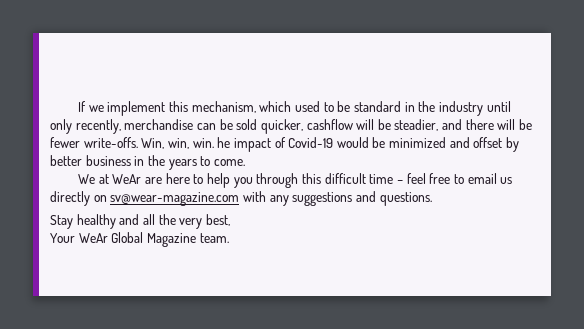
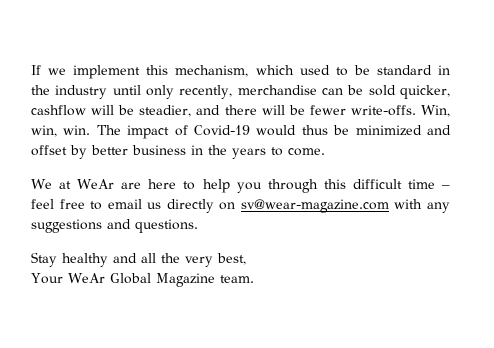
- Win, win, win. he impact of Covid-19 would be minimized and offset by better business in the years to come.
+ Win, win, win. The impact of Covid-19 would thus be minimized and offset by better business in the years to come.

